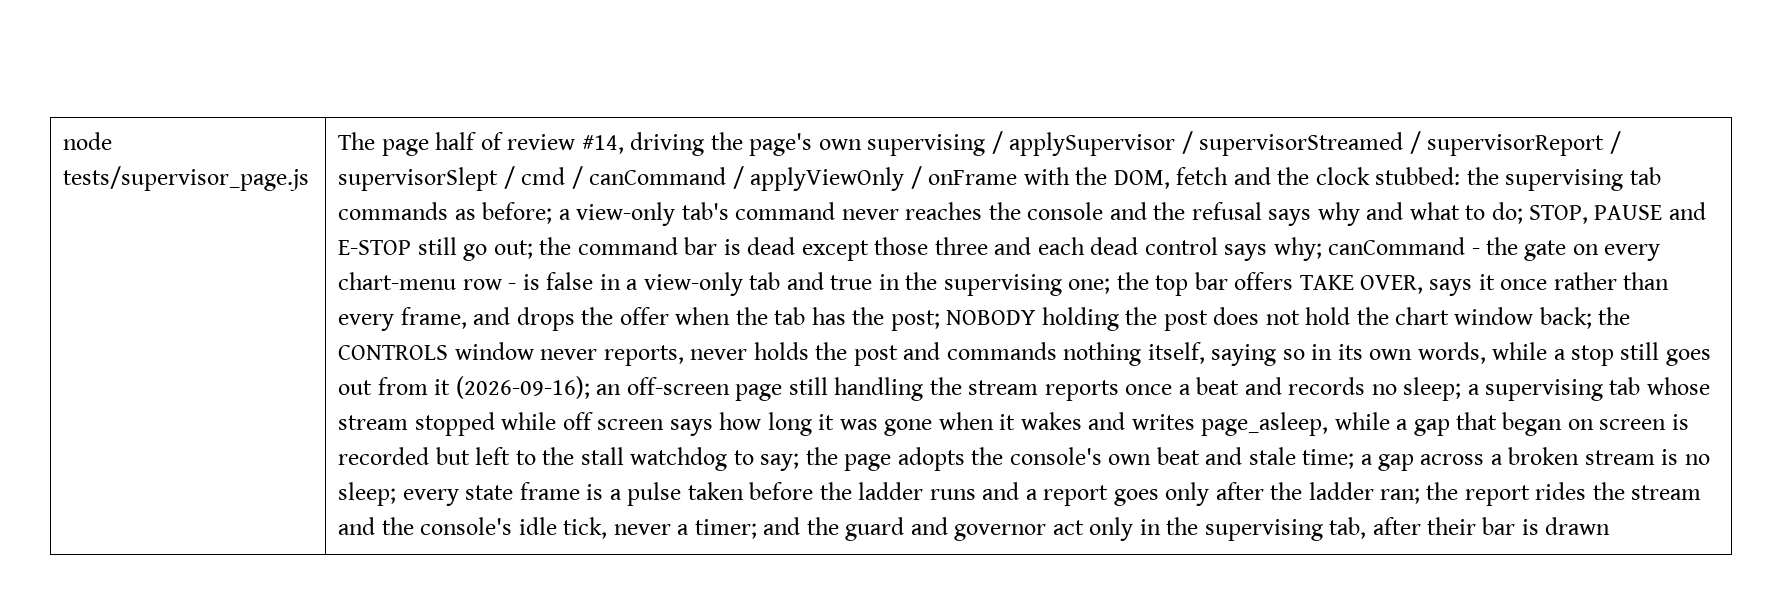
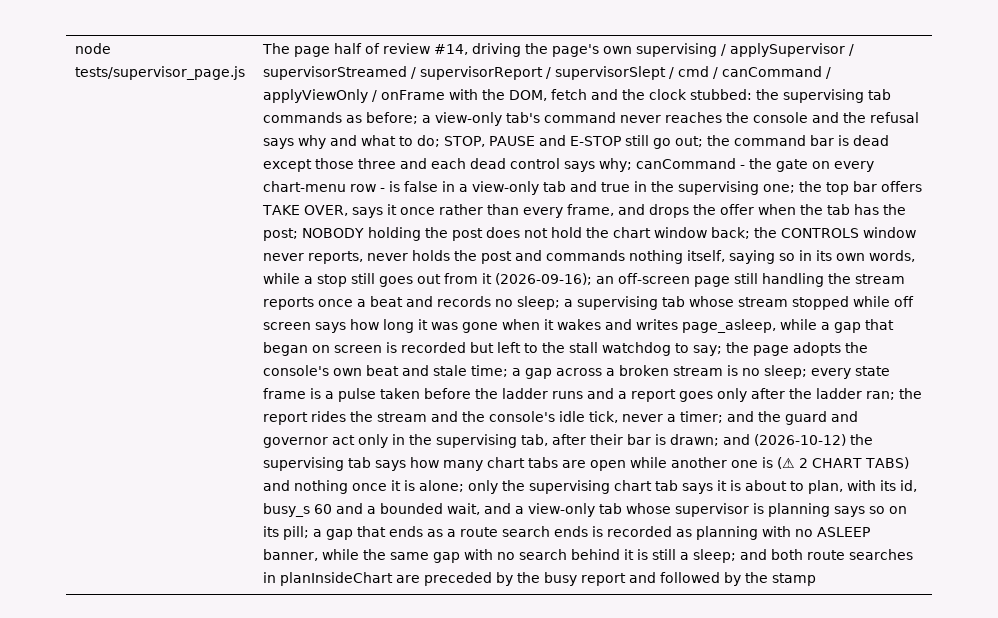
- and the guard and governor act only in the supervising tab, after their bar is drawn
+ and the guard and governor act only in the supervising tab, after their bar is drawn; and (2026-10-12) the supervising tab says how many chart tabs are open while another one is (⚠ 2 CHART TABS) and nothing once it is alone; only the supervising chart tab says it is about to plan, with its id, busy_s 60 and a bounded wait, and a view-only tab whose supervisor is planning says so on its pill; a gap that ends as a route search ends is recorded as planning with no ASLEEP banner, while the same gap with no search behind it is still a sleep; and both route searches in planInsideChart are preceded by the busy report and followed by the stamp

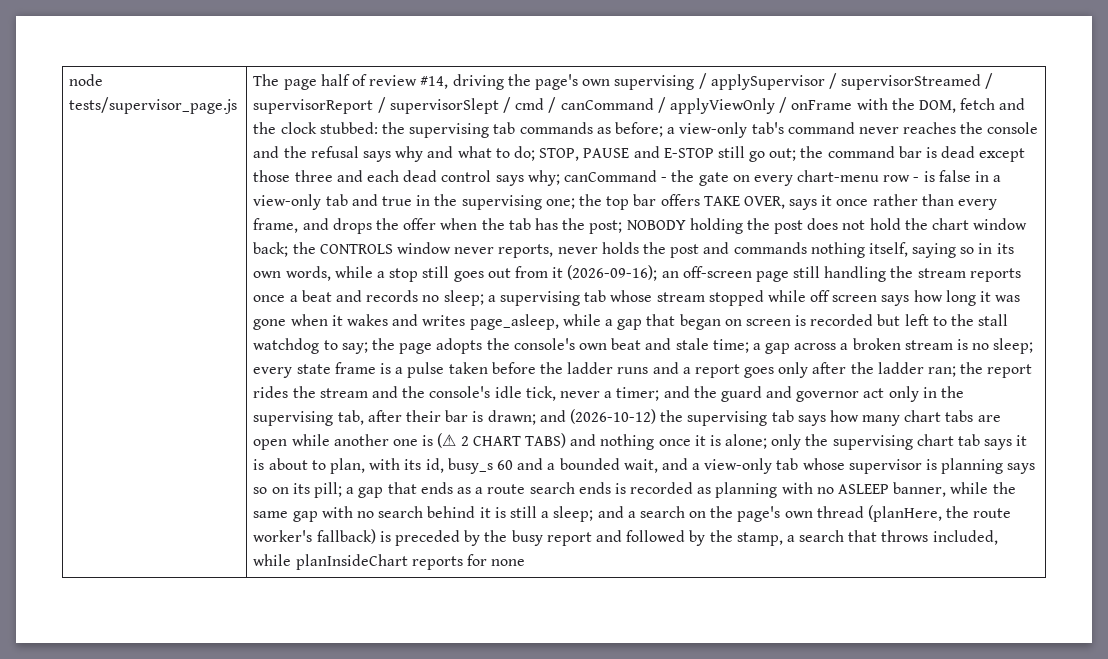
- and both route searches in planInsideChart are preceded by the busy report and followed by the stamp
+ and a search on the page's own thread (planHere, the route worker's fallback) is preceded by the busy report and followed by the stamp, a search that throws included, while planInsideChart reports for none

